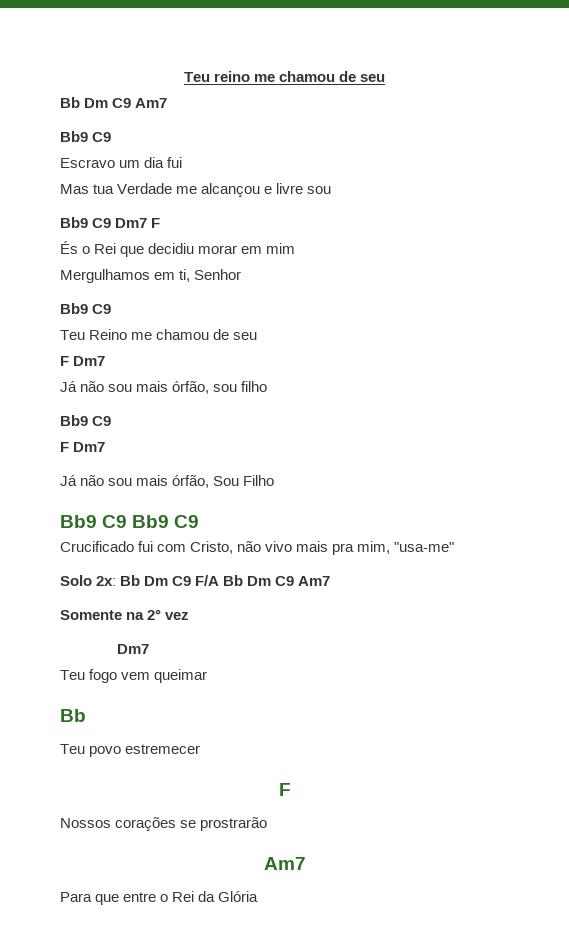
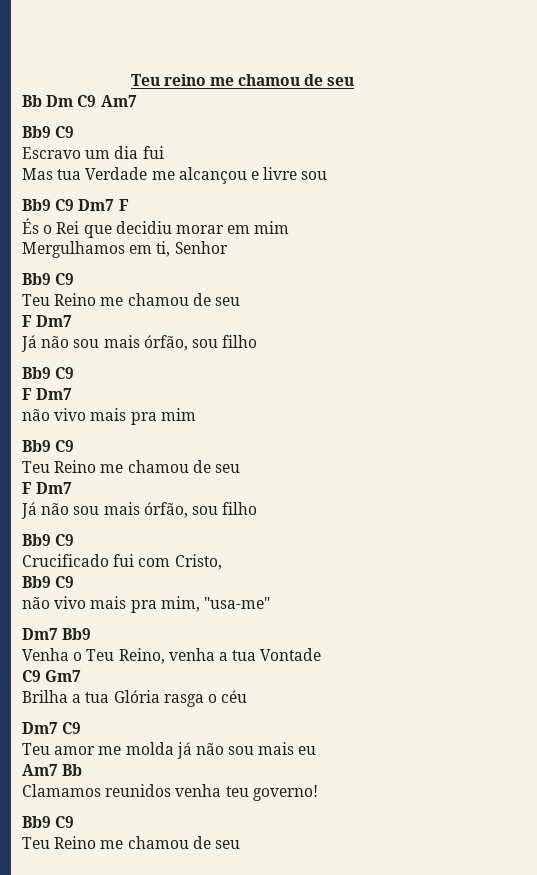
- Já não sou mais órfão, Sou Filho
- Bb9 C9 Bb9 C9
+ não vivo mais pra mim
+ Bb9 C9
+ Teu Reino me chamou de seu
+ F Dm7
+ Já não sou mais órfão, sou filho
+ Bb9 C9
- Crucificado fui com Cristo, não vivo mais pra mim, "usa-me"
+ Crucificado fui com Cristo,
+ Bb9 C9
+ não vivo mais pra mim, "usa-me"
- Solo 2x: Bb Dm C9 F/A Bb Dm C9 Am7
- Somente na 2° vez
- Dm7
- Teu fogo vem queimar
- Bb
- Teu povo estremecer
- F
- Nossos corações se prostrarão
- Am7
- Para que entre o Rei da Glória
+ Dm7 Bb9
+ Venha o Teu Reino, venha a tua Vontade
+ C9 Gm7
+ Brilha a tua Glória rasga o céu
+ Dm7 C9
+ Teu amor me molda já não sou mais eu
+ Am7 Bb
+ Clamamos reunidos venha teu governo!
+ Bb9 C9
+ Teu Reino me chamou de seu

